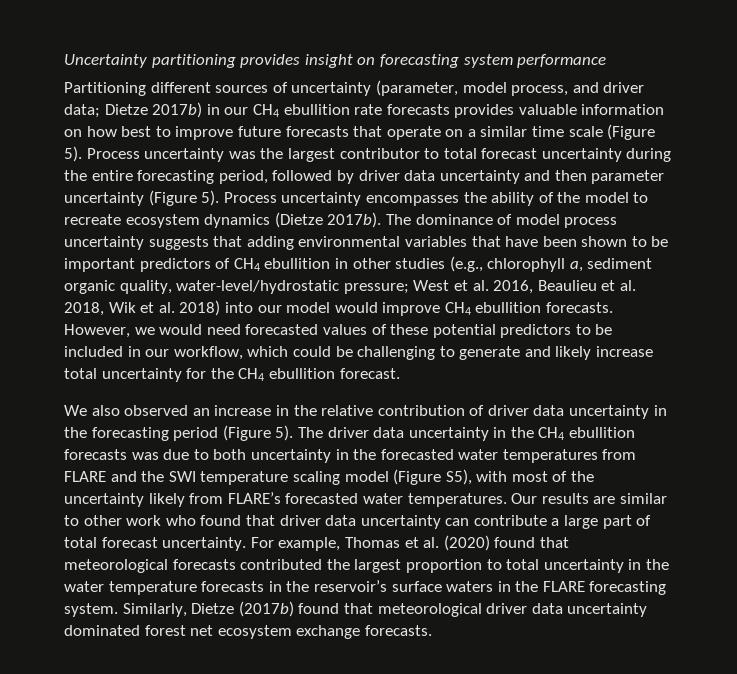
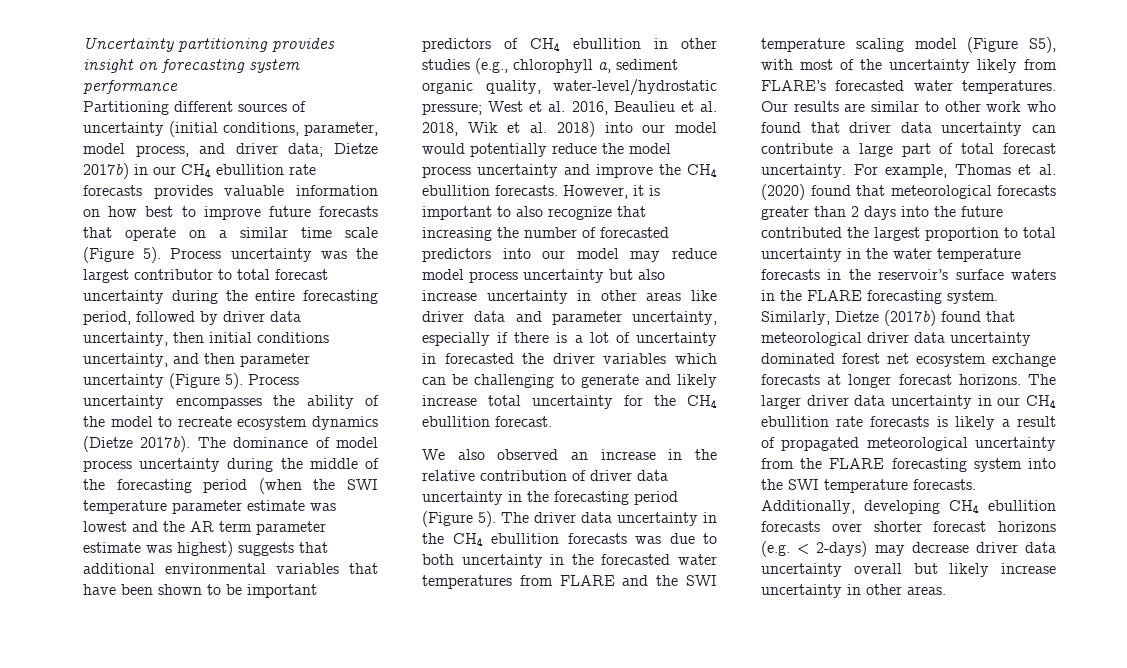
- Partitioning different sources of uncertainty (parameter, model process, and driver data; Dietze 2017b) in our CH4 ebullition rate forecasts provides valuable information on how best to improve future forecasts that operate on a similar time scale (Figure 5).
+ Partitioning different sources of uncertainty (initial conditions, parameter, model process, and driver data; Dietze 2017b) in our CH4 ebullition rate forecasts provides valuable information on how best to improve future forecasts that operate on a similar time scale (Figure 5).
- Process uncertainty was the largest contributor to total forecast uncertainty during the entire forecasting period, followed by driver data uncertainty and then parameter uncertainty (Figure 5).
+ Process uncertainty was the largest contributor to total forecast uncertainty during the entire forecasting period, followed by driver data uncertainty, then initial conditions uncertainty, and then parameter uncertainty (Figure 5).
- The dominance of model process uncertainty suggests that adding environmental variables that have been shown to be important predictors of CH4 ebullition in other studies (e.g., chlorophyll a, sediment organic quality, water-level/hydrostatic pressure;
+ The dominance of model process uncertainty during the middle of the forecasting period (when the SWI temperature parameter estimate was lowest and the AR term parameter estimate was highest) suggests that additional environmental variables that have been shown to be important predictors of CH4 ebullition in other studies (e.g., chlorophyll a, sediment organic quality, water-level/hydrostatic pressure;
- West et al. 2016, Beaulieu et al. 2018, Wik et al. 2018) into our model would improve CH4 ebullition forecasts. However, we would need forecasted values of these potential predictors to be included in our workflow, which could be challenging to generate and likely increase total uncertainty for the CH4 ebullition forecast.
+ West et al. 2016, Beaulieu et al. 2018, Wik et al. 2018) into our model would potentially reduce the model process uncertainty and improve the CH4 ebullition forecasts. However, it is important to also recognize that increasing the number of forecasted predictors into our model may reduce model process uncertainty but also increase uncertainty in other areas like driver data and parameter uncertainty, especially if there is a lot of uncertainty in forecasted the driver variables which can be challenging to generate and likely increase total uncertainty for the CH4 ebullition forecast.
- For example, Thomas et al. (2020) found that meteorological forecasts contributed the largest proportion to total uncertainty in the water temperature forecasts in the reservoir’s surface waters in the FLARE forecasting system.
+ For example, Thomas et al. (2020) found that meteorological forecasts greater than 2 days into the future contributed the largest proportion to total uncertainty in the water temperature forecasts in the reservoir’s surface waters in the FLARE forecasting system.
- Similarly, Dietze (2017b) found that meteorological driver data uncertainty dominated forest net ecosystem exchange forecasts.
+ Similarly, Dietze (2017b) found that meteorological driver data uncertainty dominated forest net ecosystem exchange forecasts at longer forecast horizons. The larger driver data uncertainty in our CH4 ebullition rate forecasts is likely a result of propagated meteorological uncertainty from the FLARE forecasting system into the SWI temperature forecasts. Additionally, developing CH4 ebullition forecasts over shorter forecast horizons (e.g. < 2-days) may decrease driver data uncertainty overall but likely increase uncertainty in other areas.

